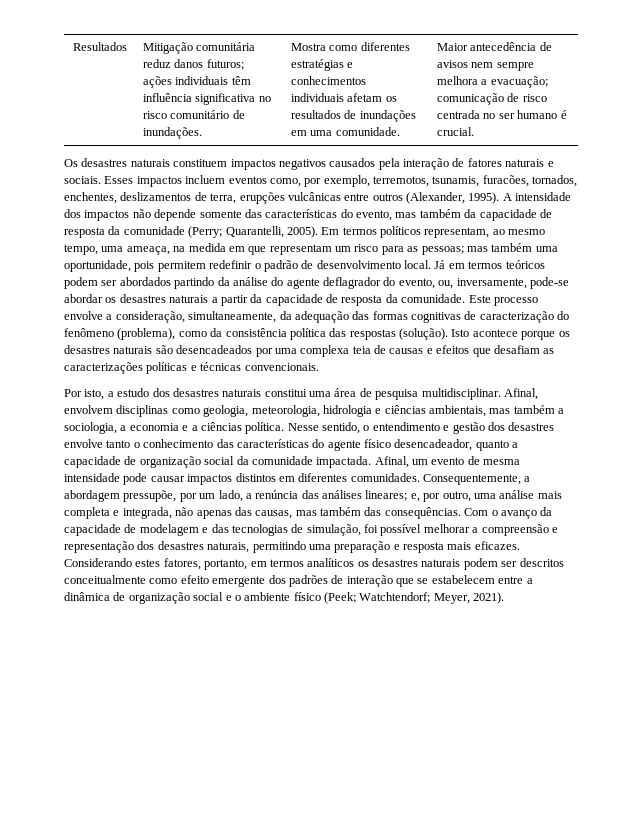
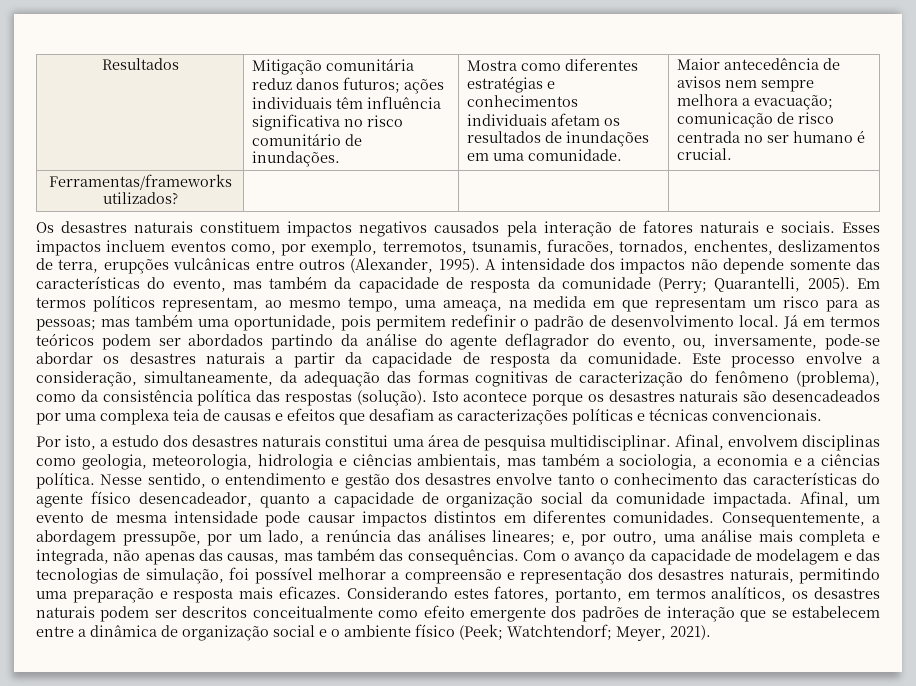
+ Ferramentas/frameworks utilizados? | | |
- Considerando estes fatores, portanto, em termos analíticos os desastres naturais podem ser descritos conceitualmente como efeito emergente dos padrões de interação que se estabelecem entre a dinâmica de organização social e o ambiente físico (Peek; Watchtendorf; Meyer, 2021).
+ Considerando estes fatores, portanto, em termos analíticos, os desastres naturais podem ser descritos conceitualmente como efeito emergente dos padrões de interação que se estabelecem entre a dinâmica de organização social e o ambiente físico (Peek; Watchtendorf; Meyer, 2021).

